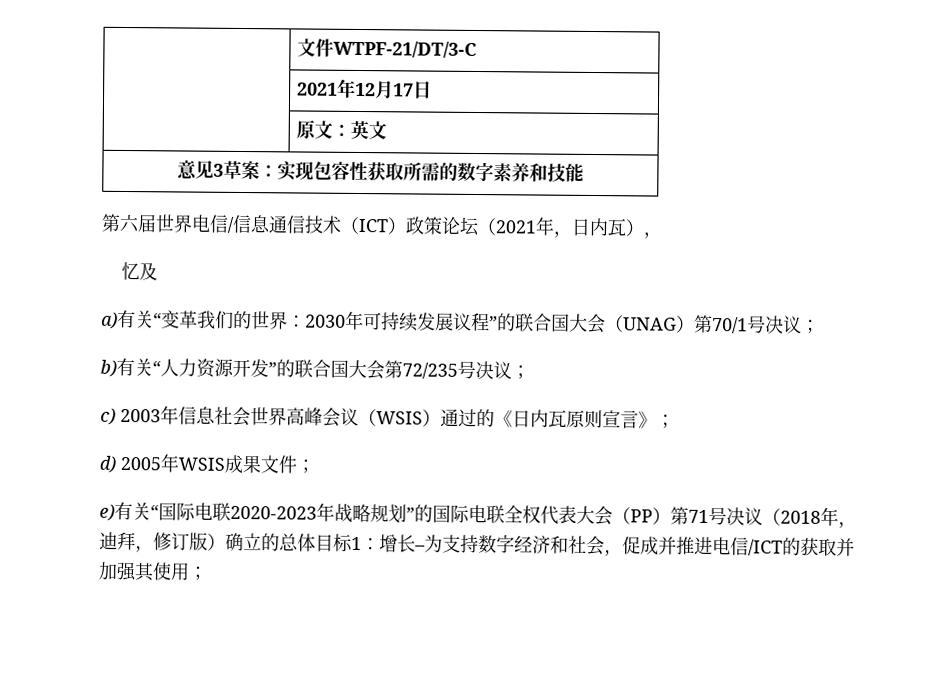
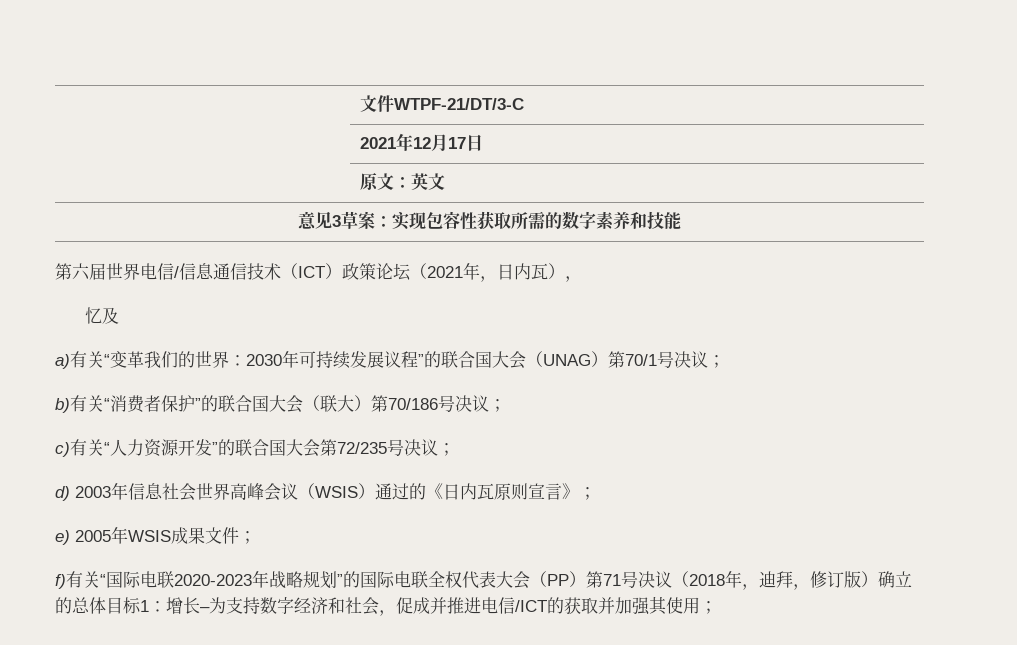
- b)有关“人力资源开发”的联合国大会第72/235号决议；
+ b)有关“消费者保护”的联合国大会（联大）第70/186号决议；
+ c)有关“人力资源开发”的联合国大会第72/235号决议；
- c) 2003年信息社会世界高峰会议（WSIS）通过的《日内瓦原则宣言》；
+ d) 2003年信息社会世界高峰会议（WSIS）通过的《日内瓦原则宣言》；
- d) 2005年WSIS成果文件；
+ e) 2005年WSIS成果文件；
- e)有关“国际电联2020-2023年战略规划”的国际电联全权代表大会（PP）第71号决议（2018年，迪拜，修订版）确立的总体目标1：增长–为支持数字经济和社会，促成并推进电信/ICT的获取并加强其使用；
+ f)有关“国际电联2020-2023年战略规划”的国际电联全权代表大会（PP）第71号决议（2018年，迪拜，修订版）确立的总体目标1：增长–为支持数字经济和社会，促成并推进电信/ICT的获取并加强其使用；

